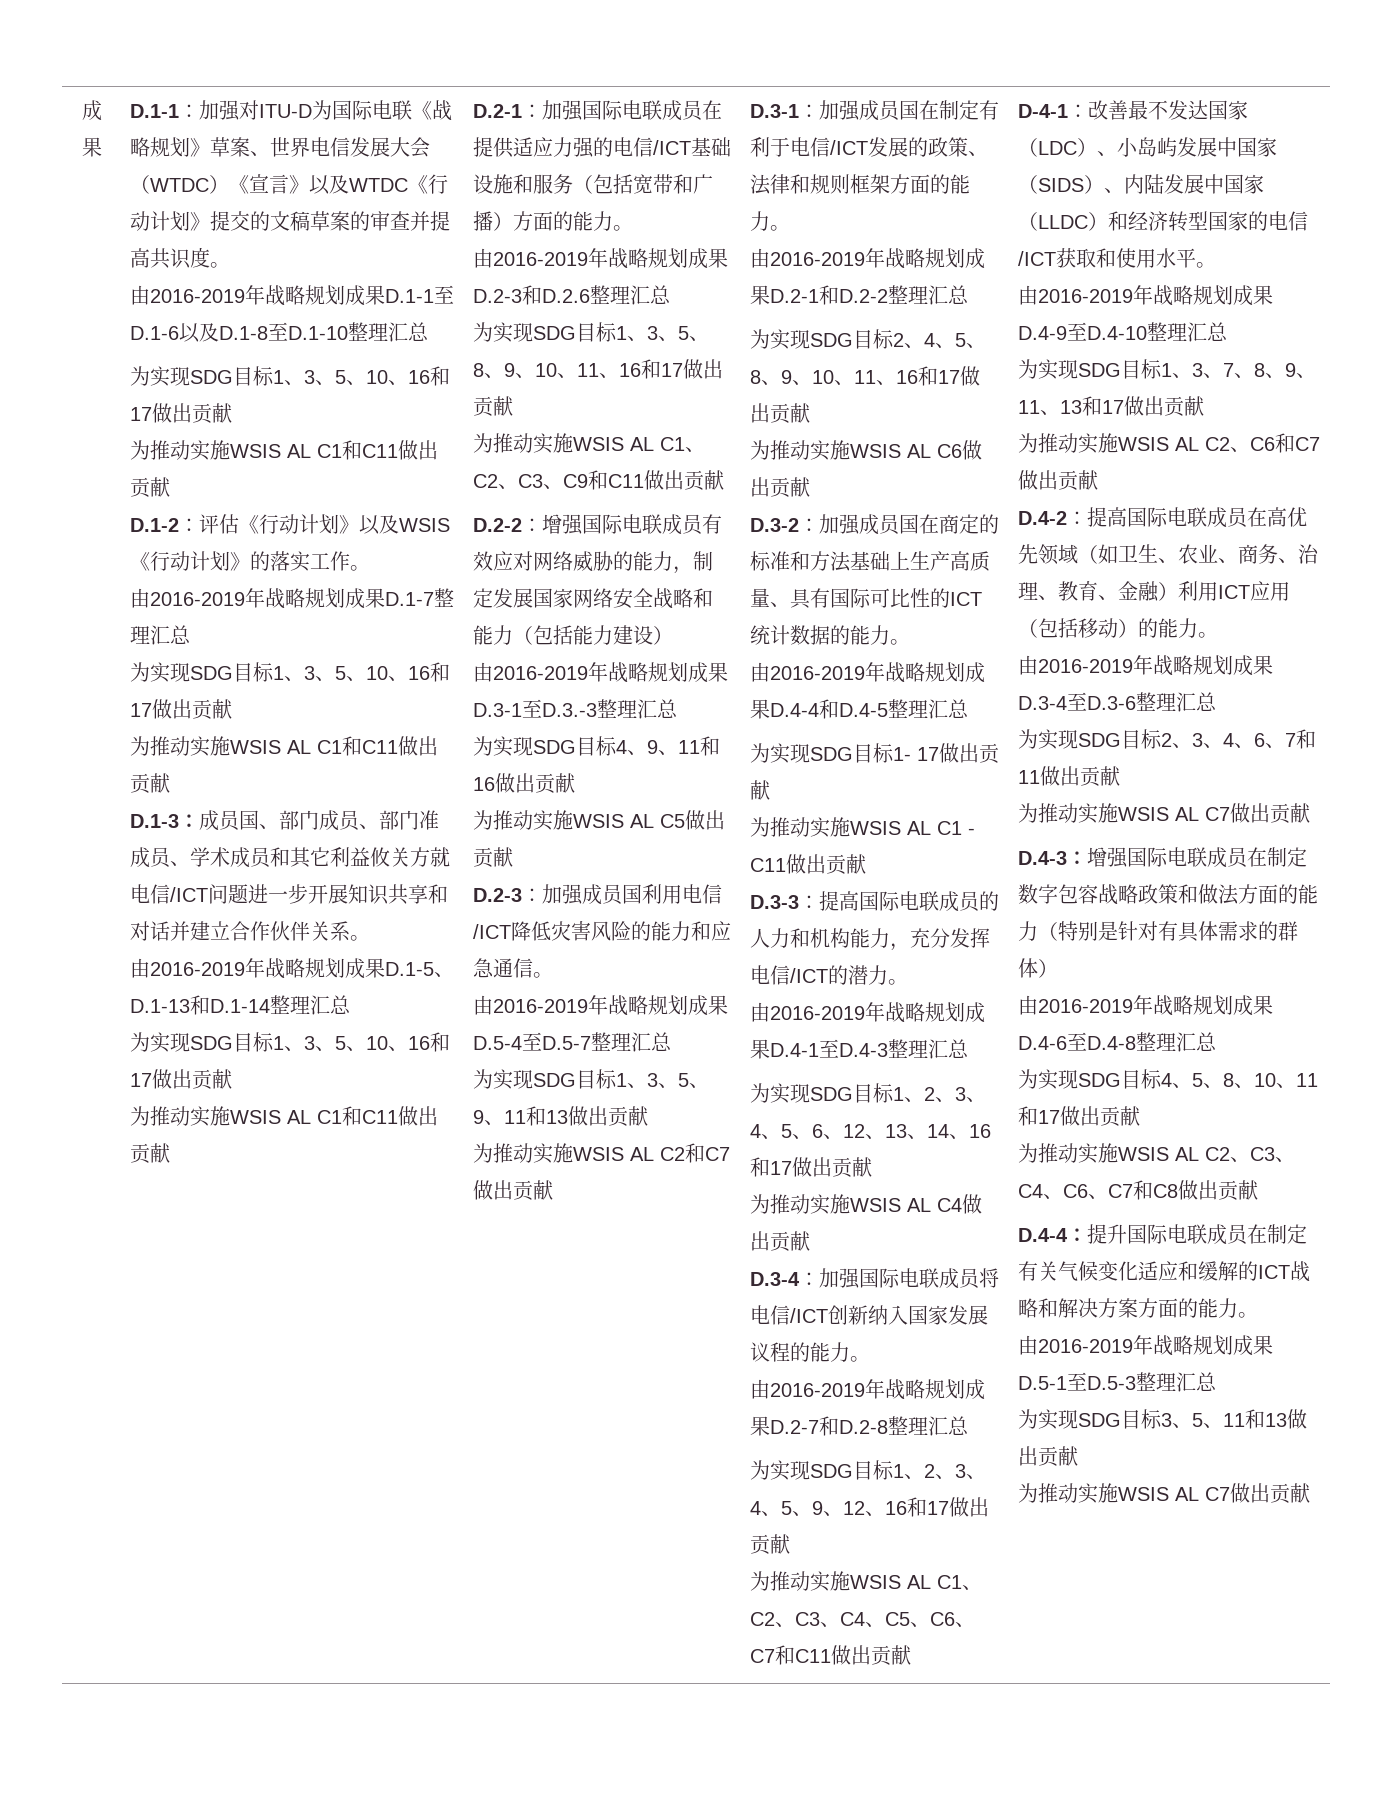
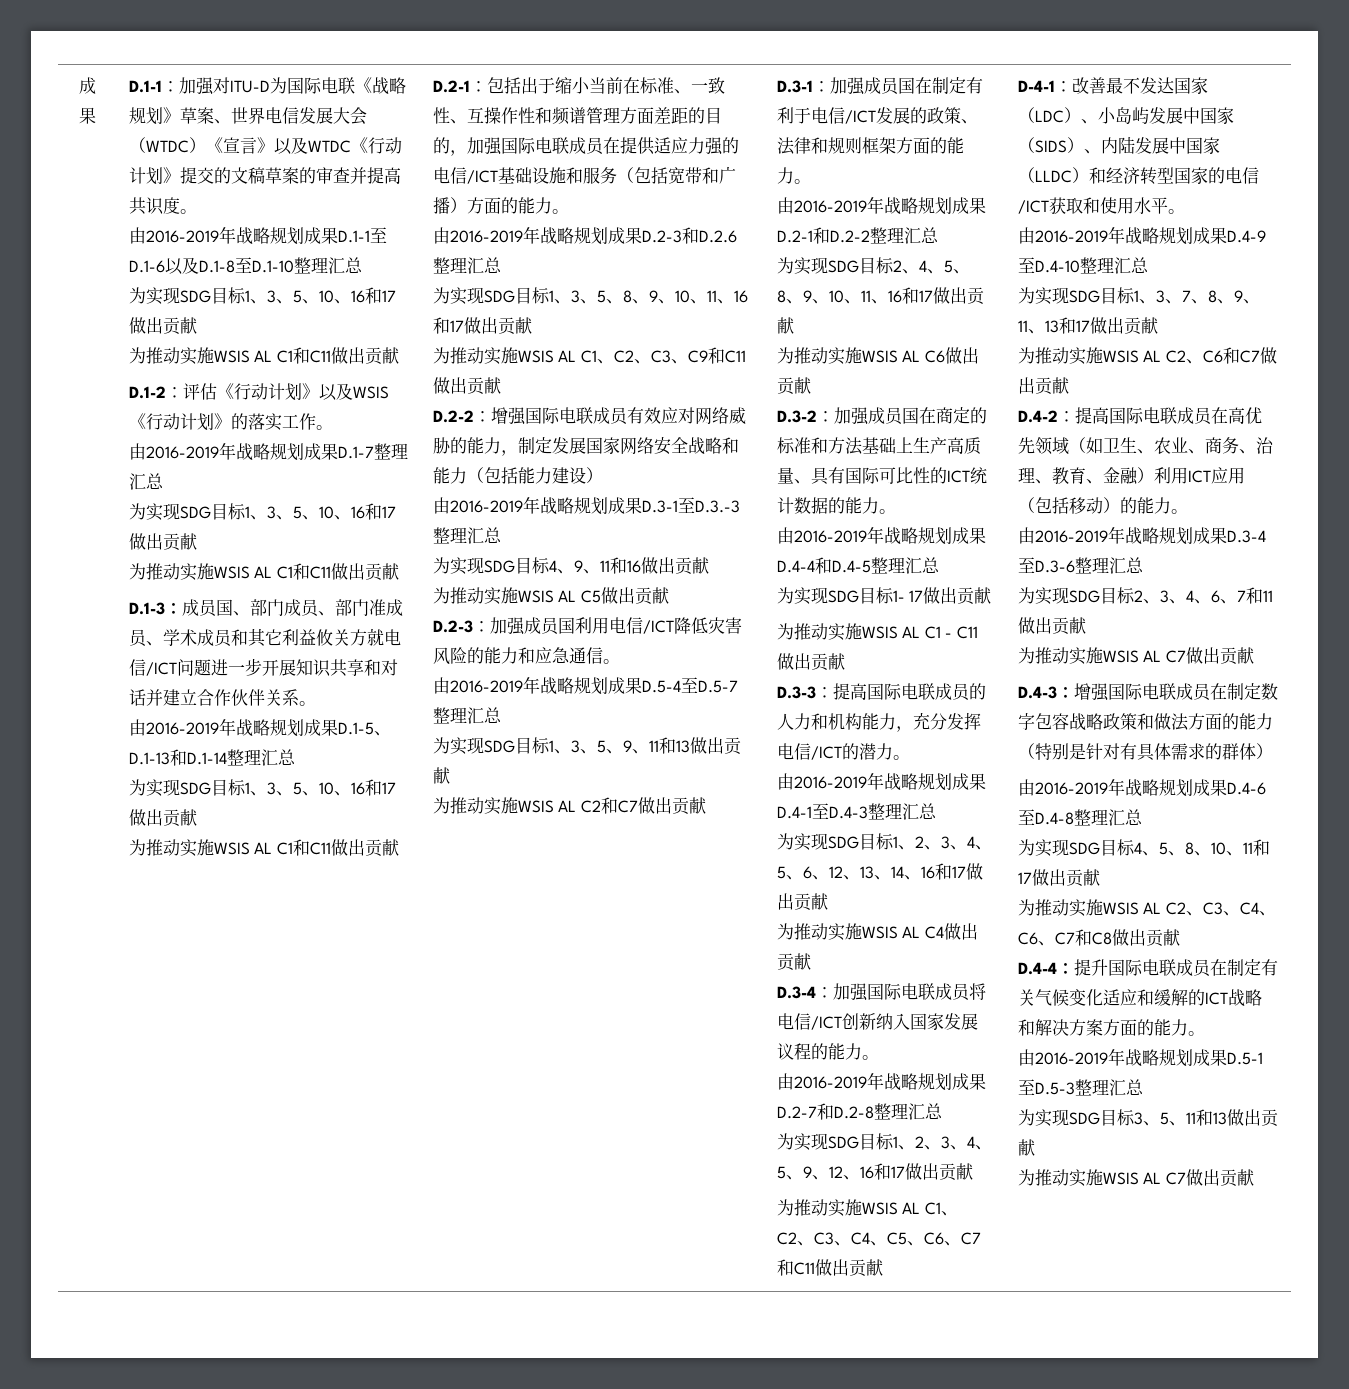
- D.2-1：加强国际电联成员在提供适应力强的电信/ICT基础设施和服务（包括宽带和广播）方面的能力。
+ D.2-1：包括出于缩小当前在标准、一致性、互操作性和频谱管理方面差距的目的，加强国际电联成员在提供适应力强的电信/ICT基础设施和服务（包括宽带和广播）方面的能力。

